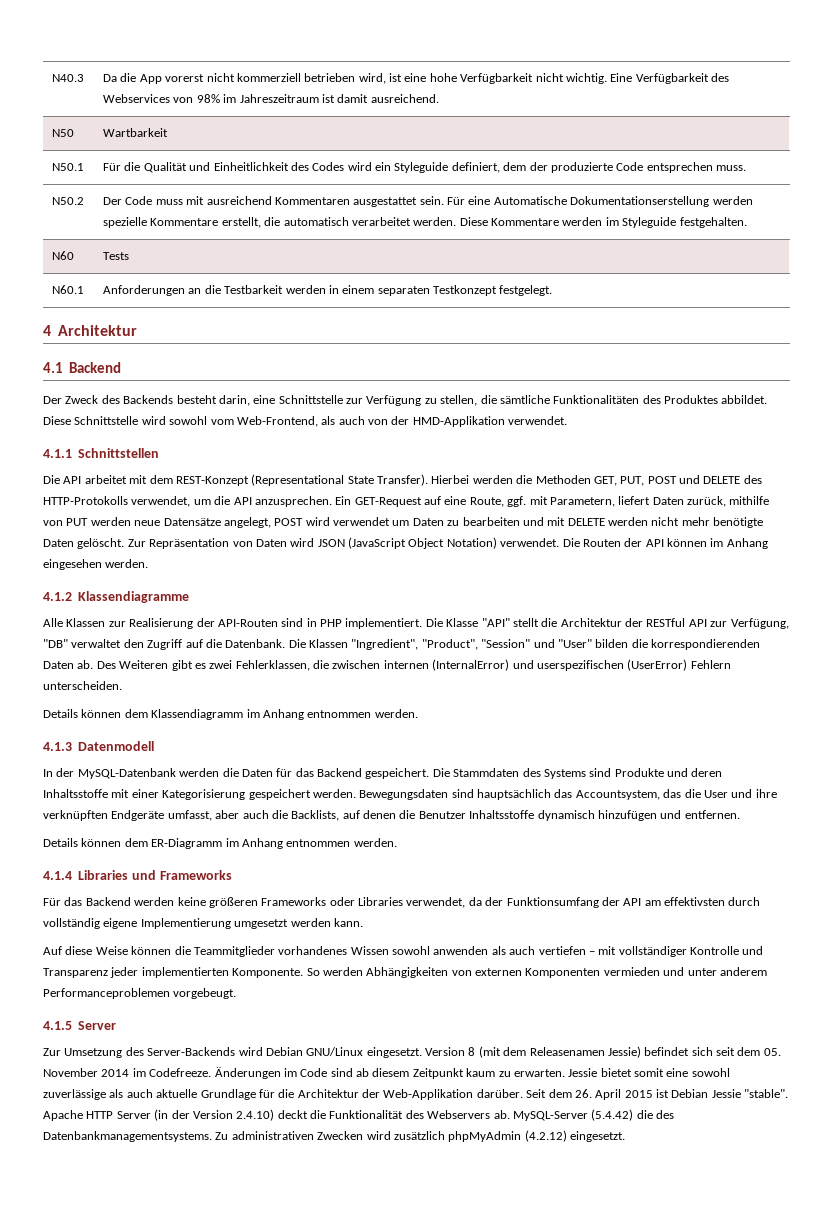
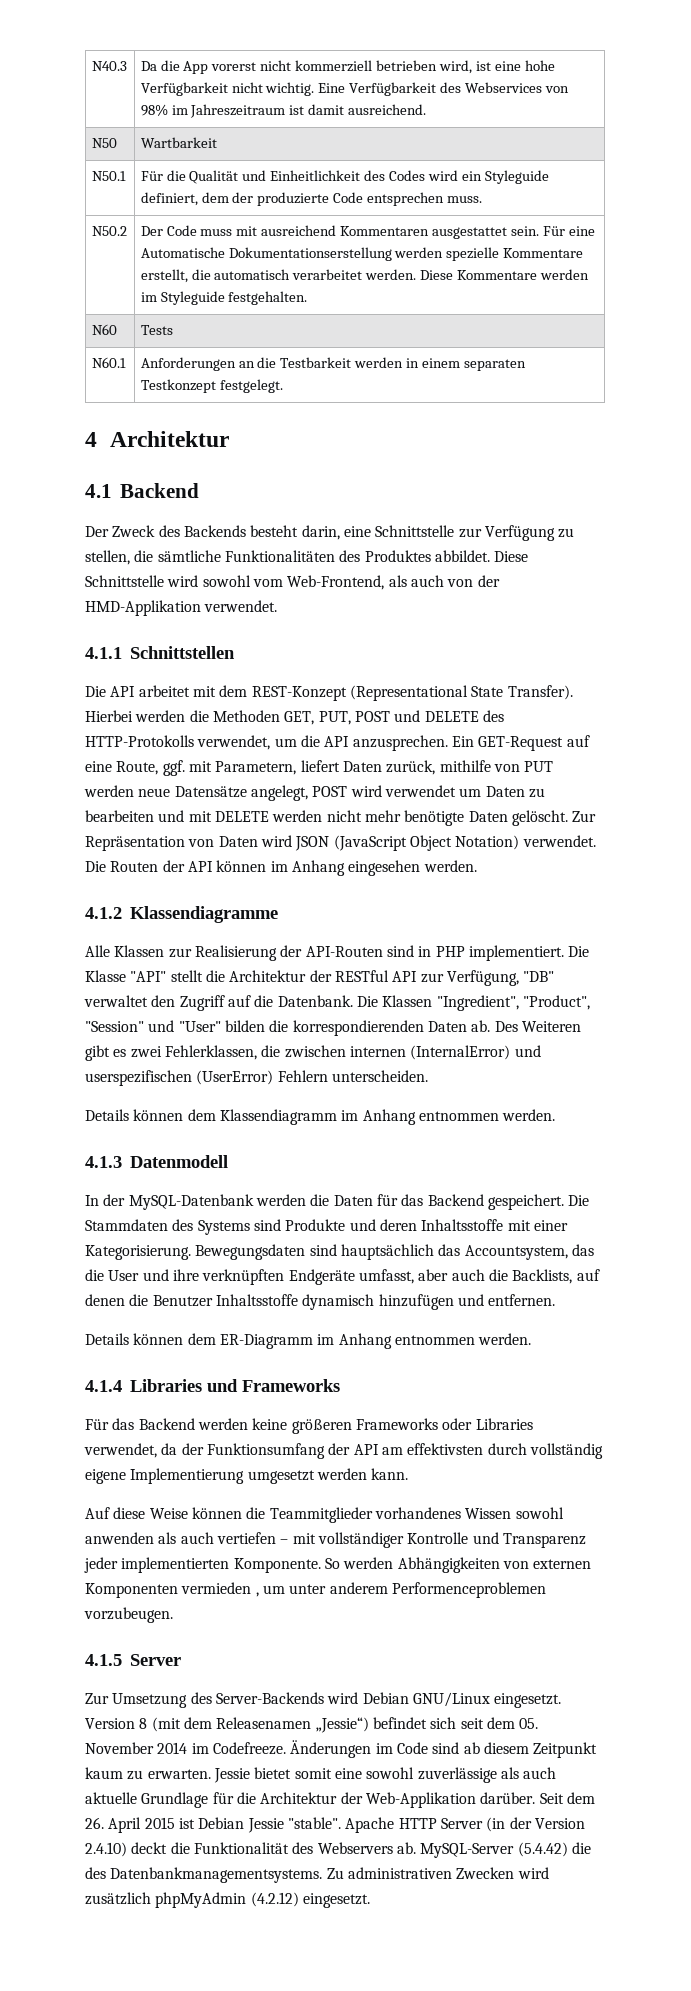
- Die Stammdaten des Systems sind Produkte und deren Inhaltsstoffe mit einer Kategorisierung gespeichert werden.
+ Die Stammdaten des Systems sind Produkte und deren Inhaltsstoffe mit einer Kategorisierung.
- So werden Abhängigkeiten von externen Komponenten vermieden und unter anderem Performanceproblemen vorgebeugt.
+ So werden Abhängigkeiten von externen Komponenten vermieden , um unter anderem Performenceproblemen vorzubeugen.
- Version 8 (mit dem Releasenamen Jessie) befindet sich seit dem 05. November 2014 im Codefreeze.
+ Version 8 (mit dem Releasenamen „Jessie“) befindet sich seit dem 05. November 2014 im Codefreeze.

